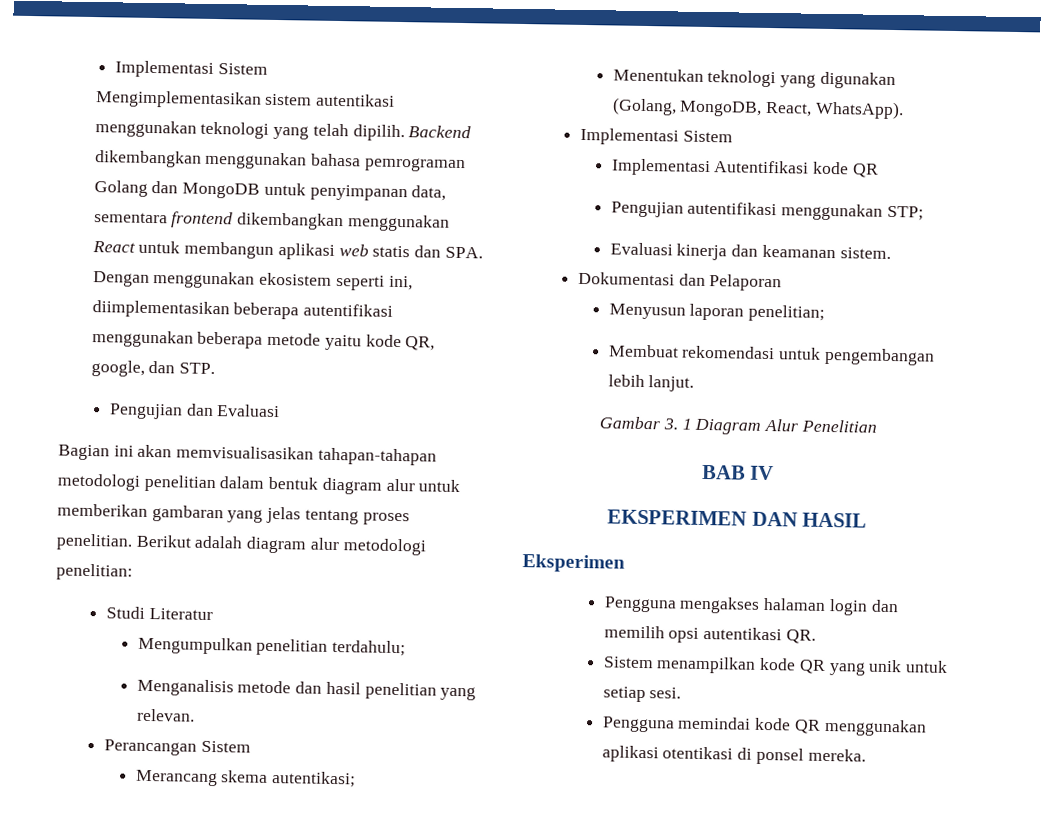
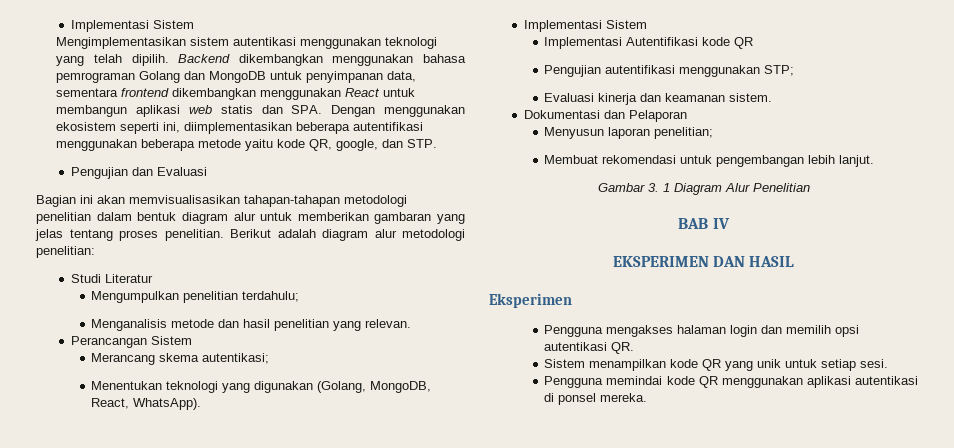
- Pengguna memindai kode QR menggunakan aplikasi otentikasi di ponsel mereka.
+ Pengguna memindai kode QR menggunakan aplikasi autentikasi di ponsel mereka.

